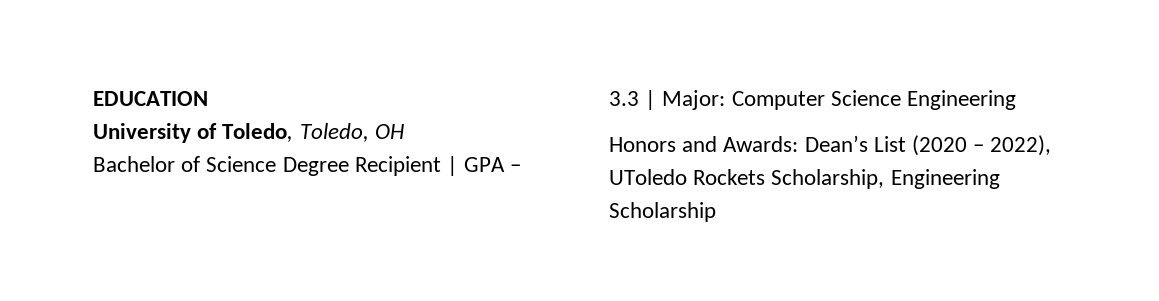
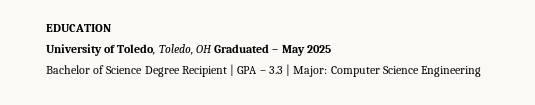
- University of Toledo, Toledo, OH
+ University of Toledo, Toledo, OH Graduated – May 2025
- Honors and Awards: Dean’s List (2020 – 2022), UToledo Rockets Scholarship, Engineering Scholarship

